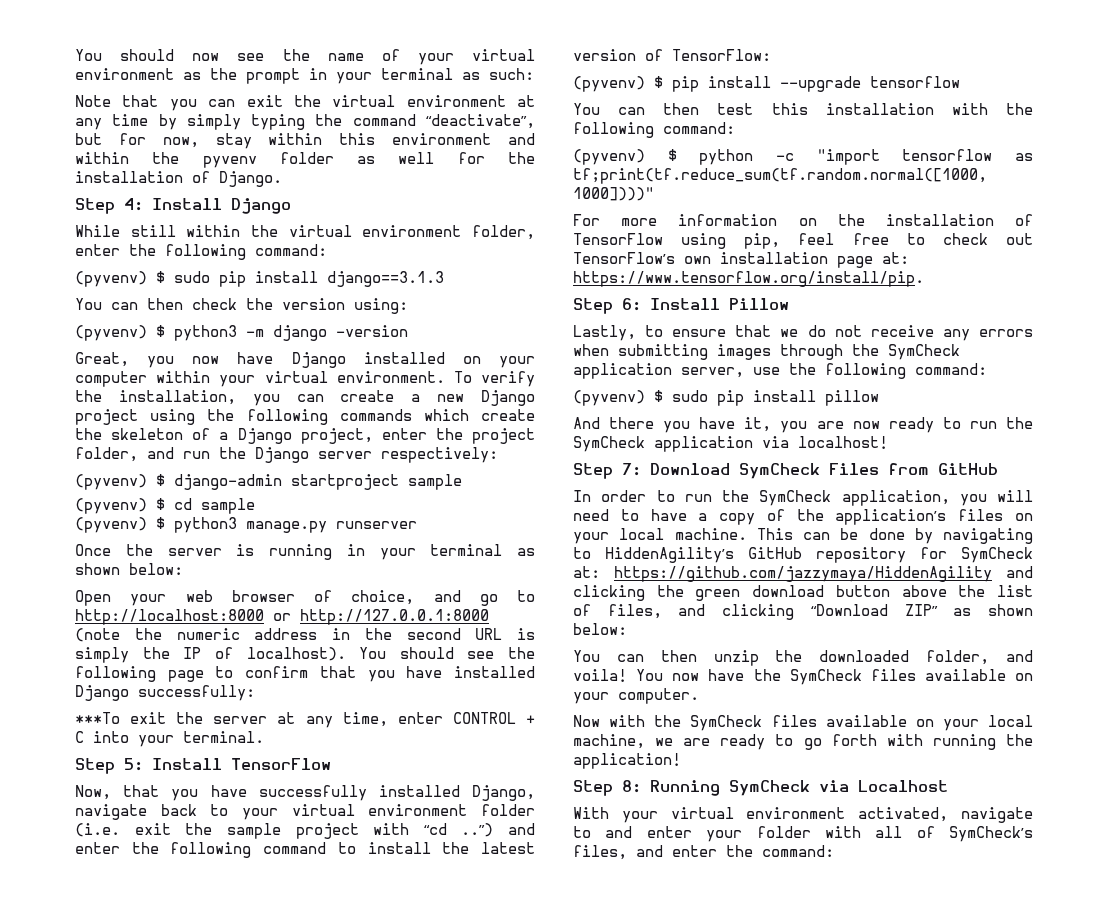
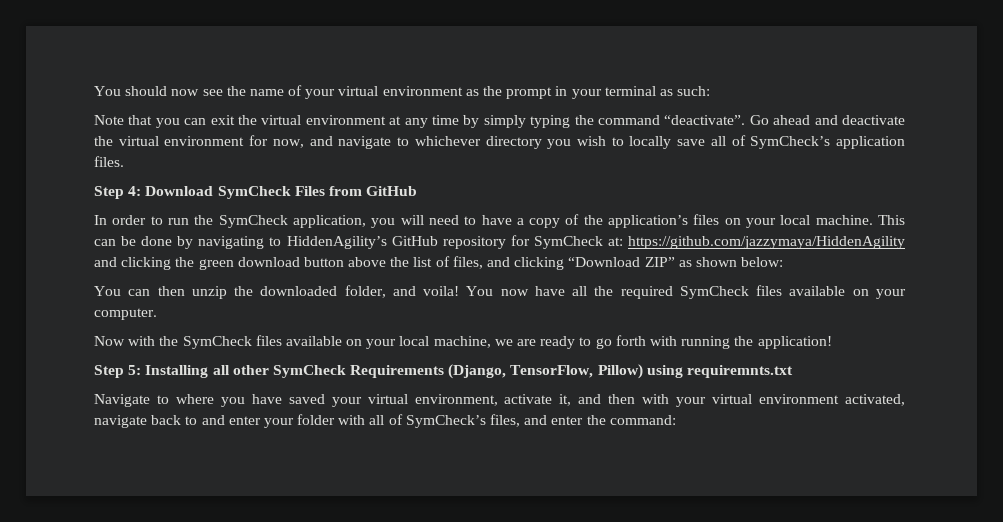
- Note that you can exit the virtual environment at any time by simply typing the command “deactivate”, but for now, stay within this environment and within the pyvenv folder as well for the installation of Django.
- Step 4: Install Django
- While still within the virtual environment folder, enter the following command:
- (pyvenv) $ sudo pip install django==3.1.3
- You can then check the version using:
- (pyvenv) $ python3 -m django –version
- Great, you now have Django installed on your computer within your virtual environment. To verify the installation, you can create a new Django project using the following commands which create the skeleton of a Django project, enter the project folder, and run the Django server respectively:
- (pyvenv) $ django-admin startproject sample
- (pyvenv) $ cd sample
- (pyvenv) $ python3 manage.py runserver
- Once the server is running in your terminal as shown below:
- Open your web browser of choice, and go to http://localhost:8000 or http://127.0.0.1:8000 (note the numeric address in the second URL is simply the IP of localhost). You should see the following page to confirm that you have installed Django successfully:
- ***To exit the server at any time, enter CONTROL + C into your terminal.
- Step 5: Install TensorFlow
- Now, that you have successfully installed Django, navigate back to your virtual environment folder (i.e. exit the sample project with “cd ..”) and enter the following command to install the latest version of TensorFlow:
- (pyvenv) $ pip install --upgrade tensorflow
- You can then test this installation with the following command:
- (pyvenv) $ python -c "import tensorflow as tf;print(tf.reduce_sum(tf.random.normal([1000, 1000])))"
- For more information on the installation of TensorFlow using pip, feel free to check out TensorFlow’s own installation page at: https://www.tensorflow.org/install/pip.
- Step 6: Install Pillow
- Lastly, to ensure that we do not receive any errors when submitting images through the SymCheck application server, use the following command:
- (pyvenv) $ sudo pip install pillow
- And there you have it, you are now ready to run the SymCheck application via localhost!
- Step 7: Download SymCheck Files from GitHub
+ Note that you can exit the virtual environment at any time by simply typing the command “deactivate”. Go ahead and deactivate the virtual environment for now, and navigate to whichever directory you wish to locally save all of SymCheck’s application files.
+ Step 4: Download SymCheck Files from GitHub
- You now have the SymCheck files available on your computer.
+ You now have all the required SymCheck files available on your computer.
- Step 8: Running SymCheck via Localhost
- With your virtual environment activated, navigate to and enter your folder with all of SymCheck’s files, and enter the command:
+ Step 5: Installing all other SymCheck Requirements (Django, TensorFlow, Pillow) using requiremnts.txt
+ Navigate to where you have saved your virtual environment, activate it, and then with your virtual environment activated, navigate back to and enter your folder with all of SymCheck’s files, and enter the command:

